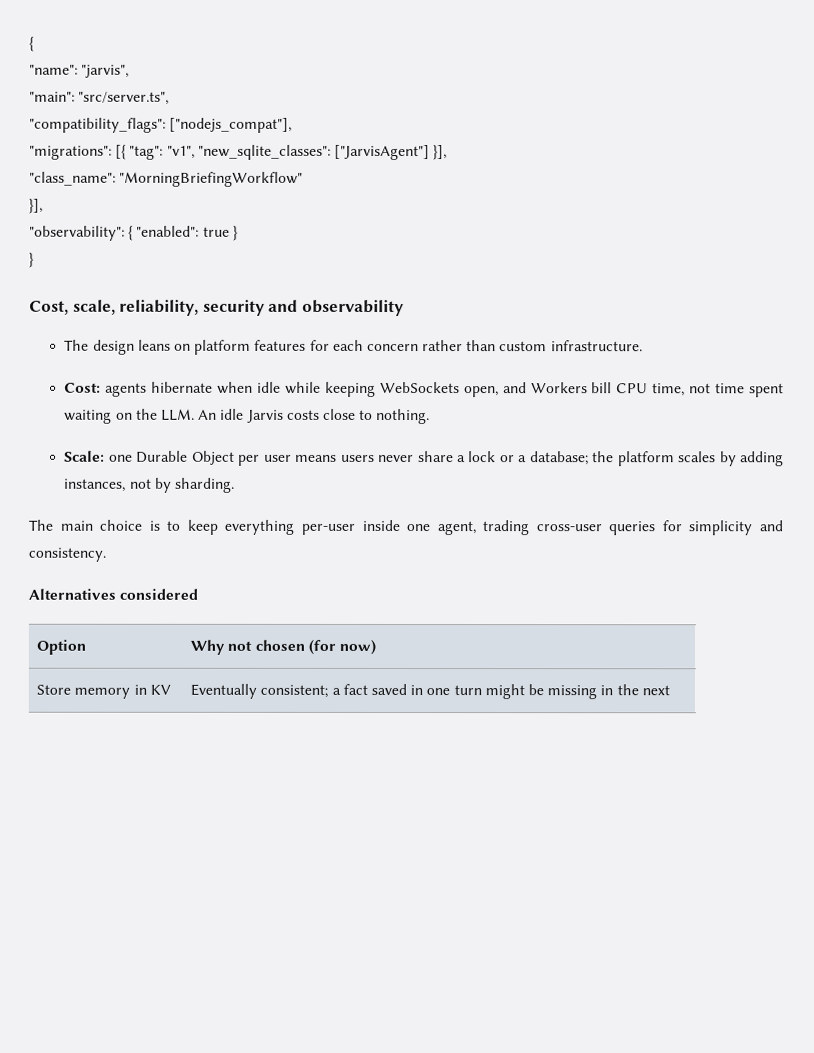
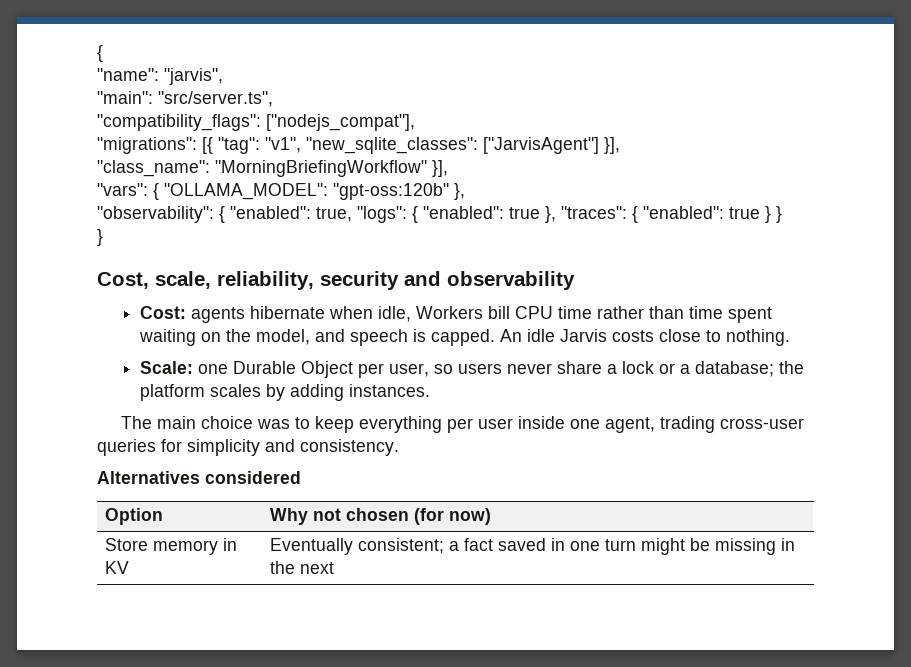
- "class_name": "MorningBriefingWorkflow"
- }],
- "observability": { "enabled": true }
+ "class_name": "MorningBriefingWorkflow" }],
+ "vars": { "OLLAMA_MODEL": "gpt-oss:120b" },
+ "observability": { "enabled": true, "logs": { "enabled": true }, "traces": { "enabled": true } }
- The design leans on platform features for each concern rather than custom infrastructure.
- Cost: agents hibernate when idle while keeping WebSockets open, and Workers bill CPU time, not time spent waiting on the LLM. An idle Jarvis costs close to nothing.
+ Cost: agents hibernate when idle, Workers bill CPU time rather than time spent waiting on the model, and speech is capped. An idle Jarvis costs close to nothing.
- Scale: one Durable Object per user means users never share a lock or a database; the platform scales by adding instances, not by sharding.
+ Scale: one Durable Object per user, so users never share a lock or a database; the platform scales by adding instances.
- The main choice is to keep everything per-user inside one agent, trading cross-user queries for simplicity and consistency.
+ The main choice was to keep everything per user inside one agent, trading cross-user queries for simplicity and consistency.

